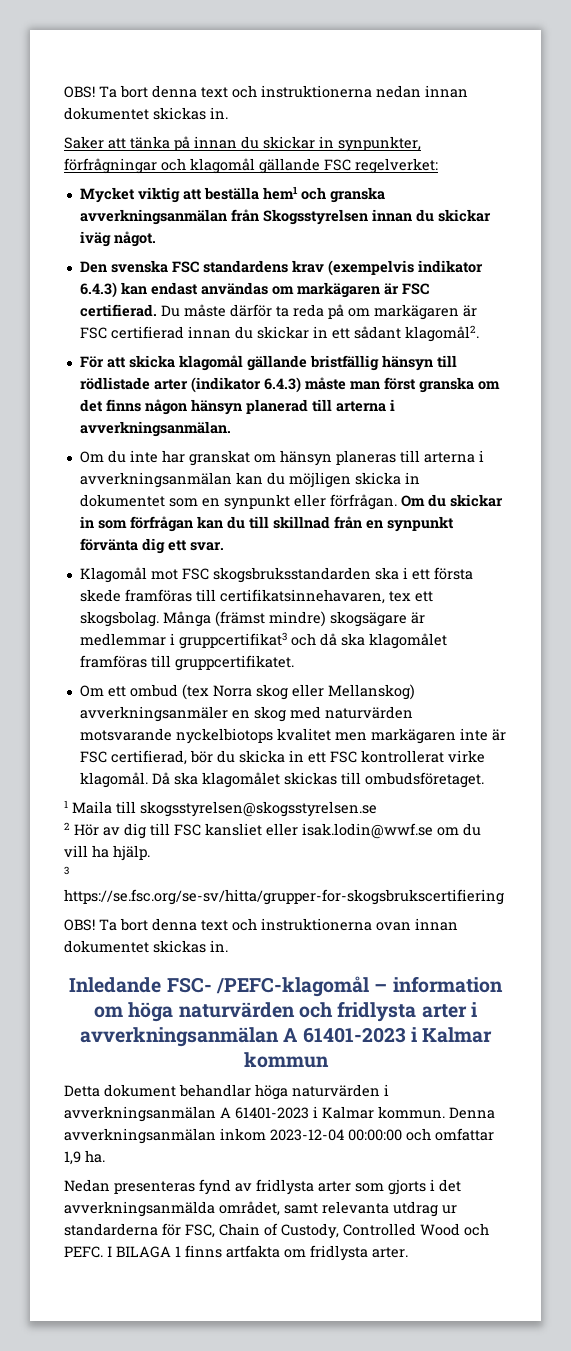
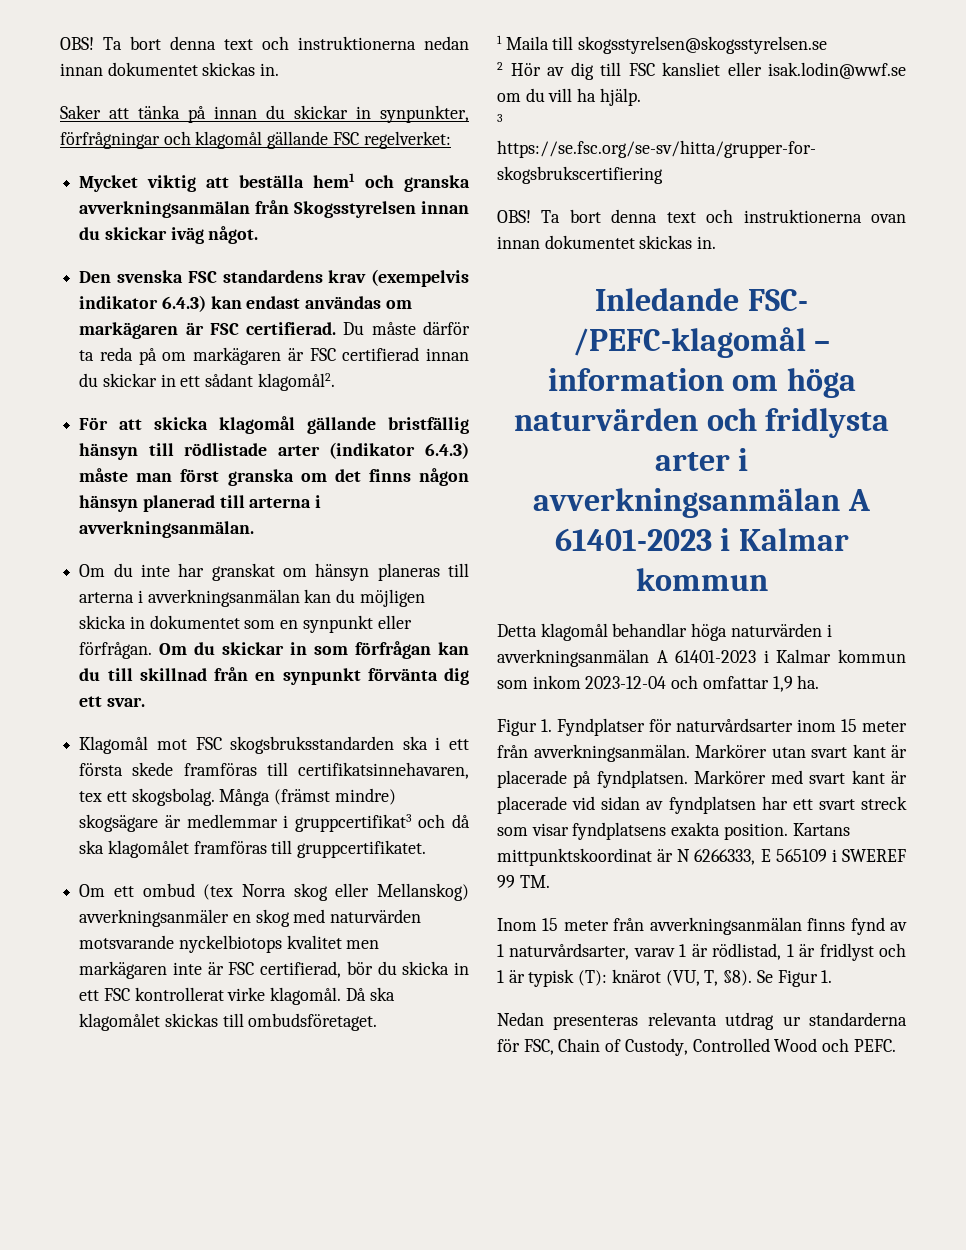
- Detta dokument behandlar höga naturvärden i avverkningsanmälan A 61401-2023 i Kalmar kommun. Denna avverkningsanmälan inkom 2023-12-04 00:00:00 och omfattar 1,9 ha.
+ Detta klagomål behandlar höga naturvärden i avverkningsanmälan A 61401-2023 i Kalmar kommun som inkom 2023-12-04 och omfattar 1,9 ha.
- Nedan presenteras fynd av fridlysta arter som gjorts i det avverkningsanmälda området, samt relevanta utdrag ur standarderna för FSC, Chain of Custody, Controlled Wood och PEFC. I BILAGA 1 finns artfakta om fridlysta arter.
+ Figur 1. Fyndplatser för naturvårdsarter inom 15 meter från avverkningsanmälan. Markörer utan svart kant är placerade på fyndplatsen. Markörer med svart kant är placerade vid sidan av fyndplatsen har ett svart streck som visar fyndplatsens exakta position. Kartans mittpunktskoordinat är N 6266333, E 565109 i SWEREF 99 TM.
+ Inom 15 meter från avverkningsanmälan finns fynd av 1 naturvårdsarter, varav 1 är rödlistad, 1 är fridlyst och 1 är typisk (T): knärot (VU, T, §8). Se Figur 1.
+ Nedan presenteras relevanta utdrag ur standarderna för FSC, Chain of Custody, Controlled Wood och PEFC.

